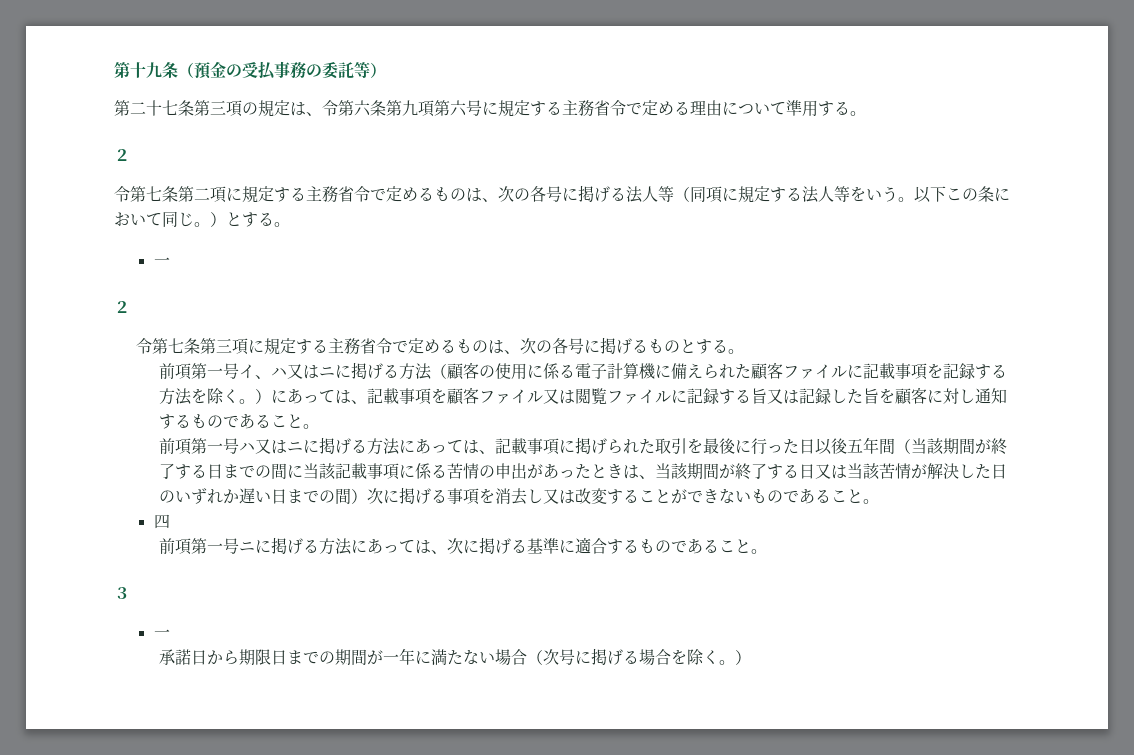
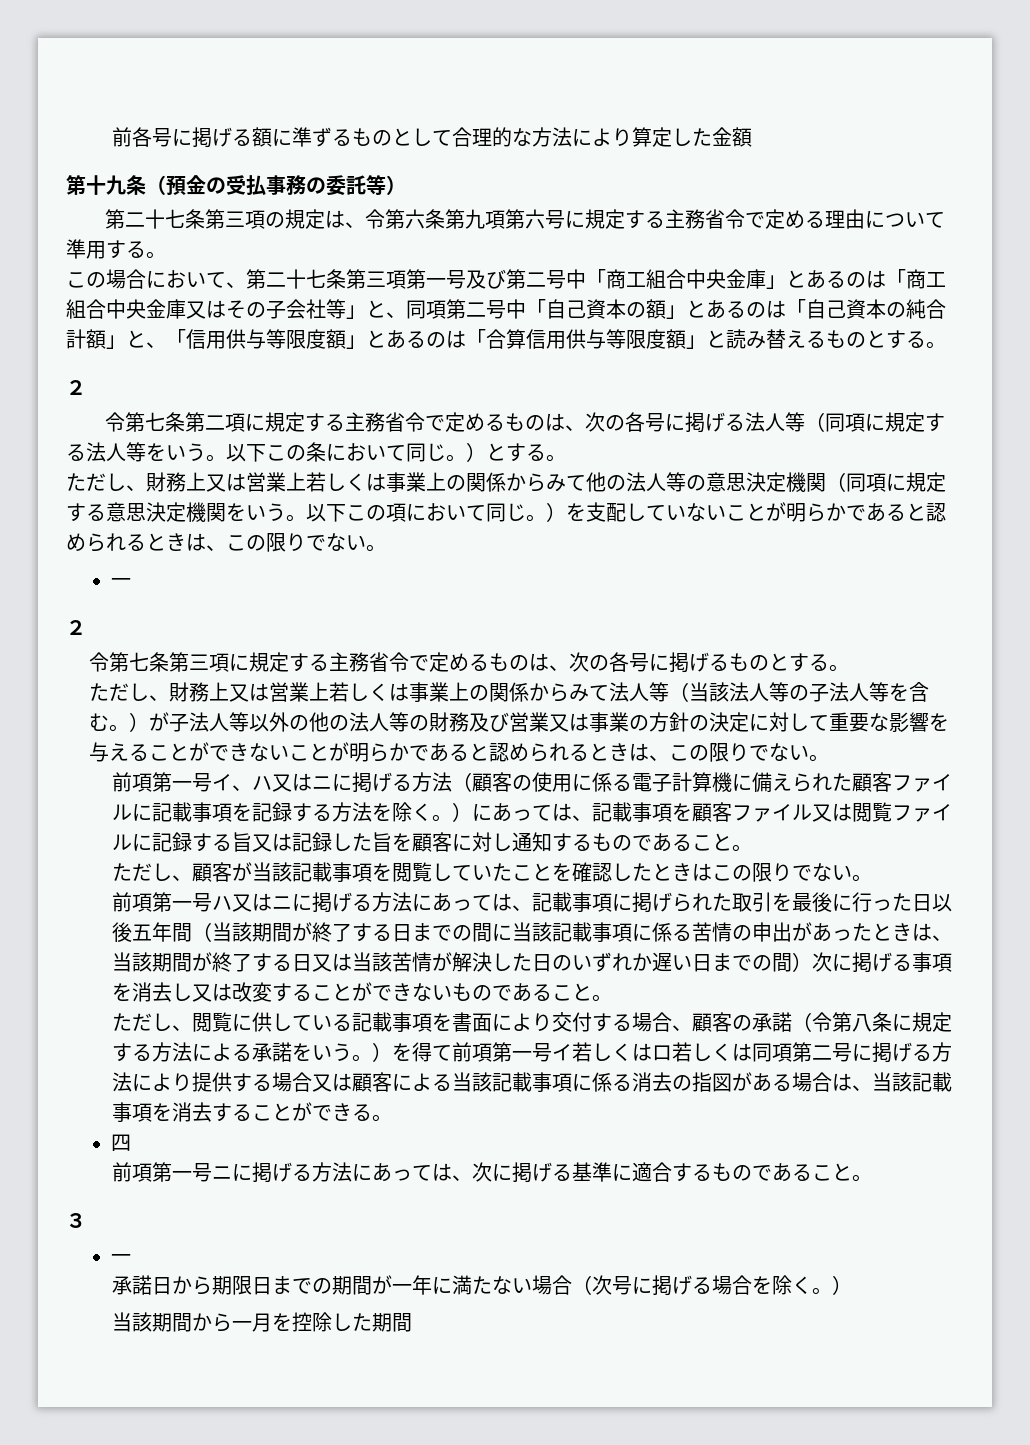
+ 前各号に掲げる額に準ずるものとして合理的な方法により算定した金額
+ この場合において、第二十七条第三項第一号及び第二号中「商工組合中央金庫」とあるのは「商工組合中央金庫又はその子会社等」と、同項第二号中「自己資本の額」とあるのは「自己資本の純合計額」と、「信用供与等限度額」とあるのは「合算信用供与等限度額」と読み替えるものとする。
+ ただし、財務上又は営業上若しくは事業上の関係からみて他の法人等の意思決定機関（同項に規定する意思決定機関をいう。以下この項において同じ。）を支配していないことが明らかであると認められるときは、この限りでない。
+ ただし、財務上又は営業上若しくは事業上の関係からみて法人等（当該法人等の子法人等を含む。）が子法人等以外の他の法人等の財務及び営業又は事業の方針の決定に対して重要な影響を与えることができないことが明らかであると認められるときは、この限りでない。
+ ただし、顧客が当該記載事項を閲覧していたことを確認したときはこの限りでない。
+ ただし、閲覧に供している記載事項を書面により交付する場合、顧客の承諾（令第八条に規定する方法による承諾をいう。）を得て前項第一号イ若しくはロ若しくは同項第二号に掲げる方法により提供する場合又は顧客による当該記載事項に係る消去の指図がある場合は、当該記載事項を消去することができる。
+ 当該期間から一月を控除した期間

